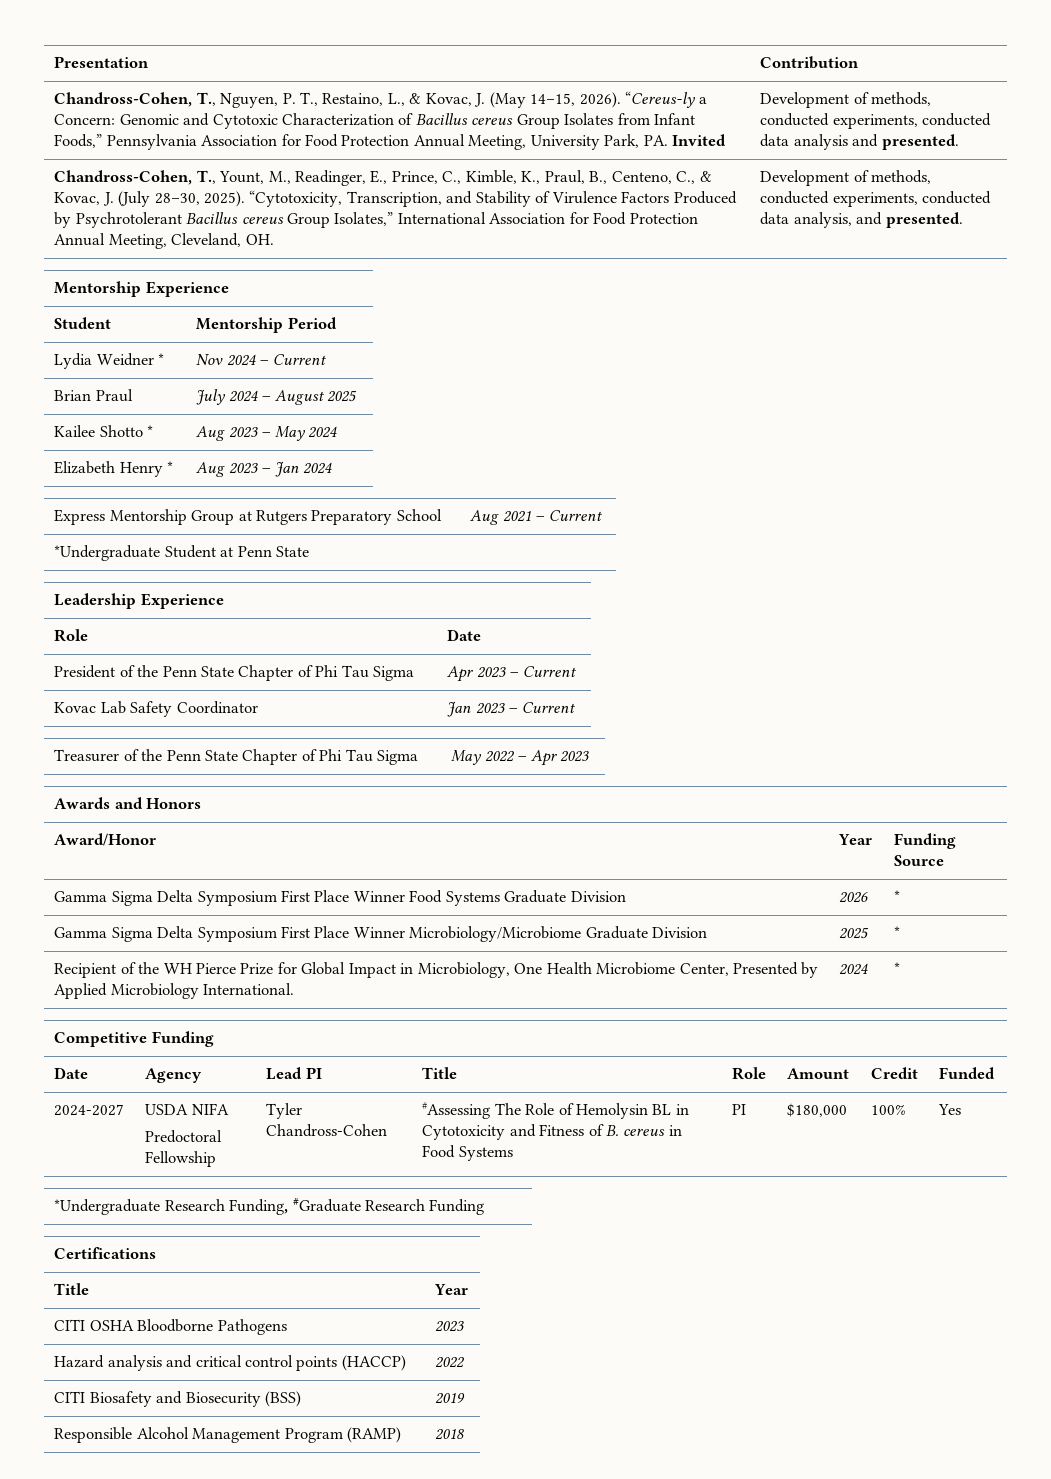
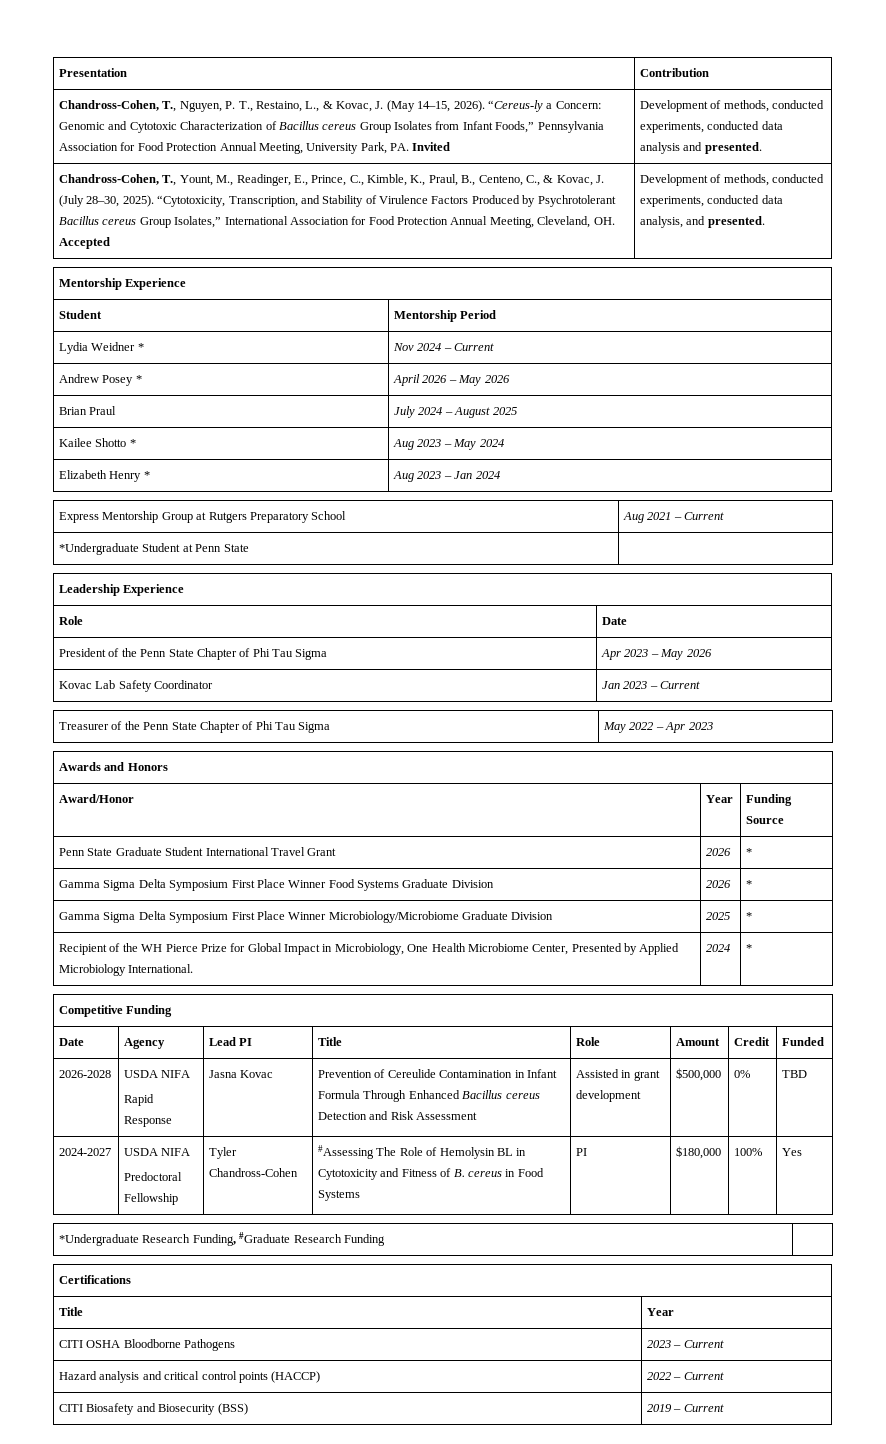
- “Cytotoxicity, Transcription, and Stability of Virulence Factors Produced by Psychrotolerant Bacillus cereus Group Isolates,” International Association for Food Protection Annual Meeting, Cleveland, OH.
+ “Cytotoxicity, Transcription, and Stability of Virulence Factors Produced by Psychrotolerant Bacillus cereus Group Isolates,” International Association for Food Protection Annual Meeting, Cleveland, OH. Accepted
+ Andrew Posey * | April 2026 – May 2026
- President of the Penn State Chapter of Phi Tau Sigma | Apr 2023 – Current
+ President of the Penn State Chapter of Phi Tau Sigma | Apr 2023 – May 2026
+ Penn State Graduate Student International Travel Grant | 2026 | *
+ 2026-2028 | USDA NIFA
+ Rapid Response | Jasna Kovac | Prevention of Cereulide Contamination in Infant Formula Through Enhanced Bacillus cereus Detection and Risk Assessment | Assisted in grant development | $500,000 | 0% | TBD
- CITI OSHA Bloodborne Pathogens | 2023
+ CITI OSHA Bloodborne Pathogens | 2023 – Current
- Hazard analysis and critical control points (HACCP) | 2022
+ Hazard analysis and critical control points (HACCP) | 2022 – Current
- CITI Biosafety and Biosecurity (BSS) | 2019
- Responsible Alcohol Management Program (RAMP) | 2018
+ CITI Biosafety and Biosecurity (BSS) | 2019 – Current

